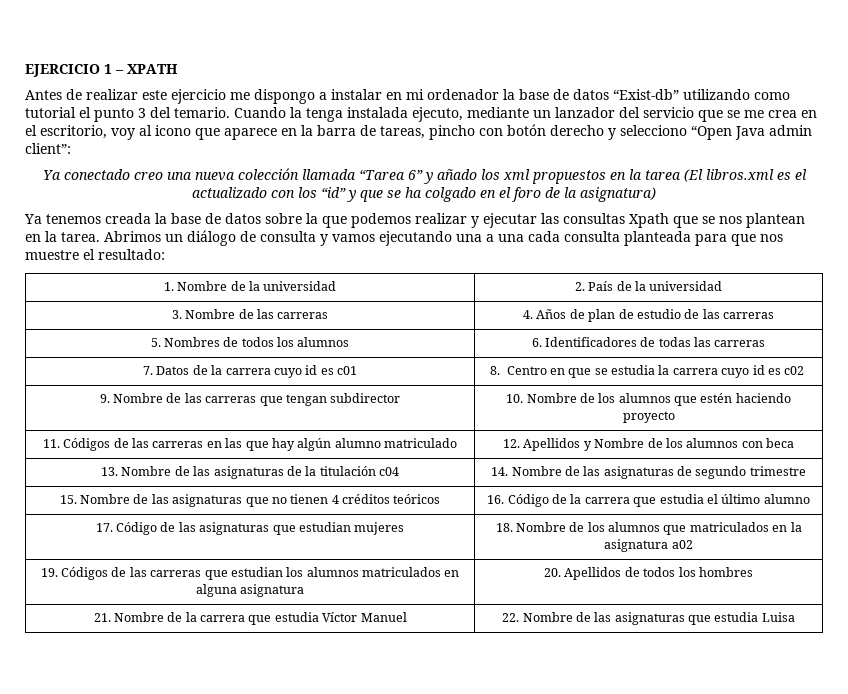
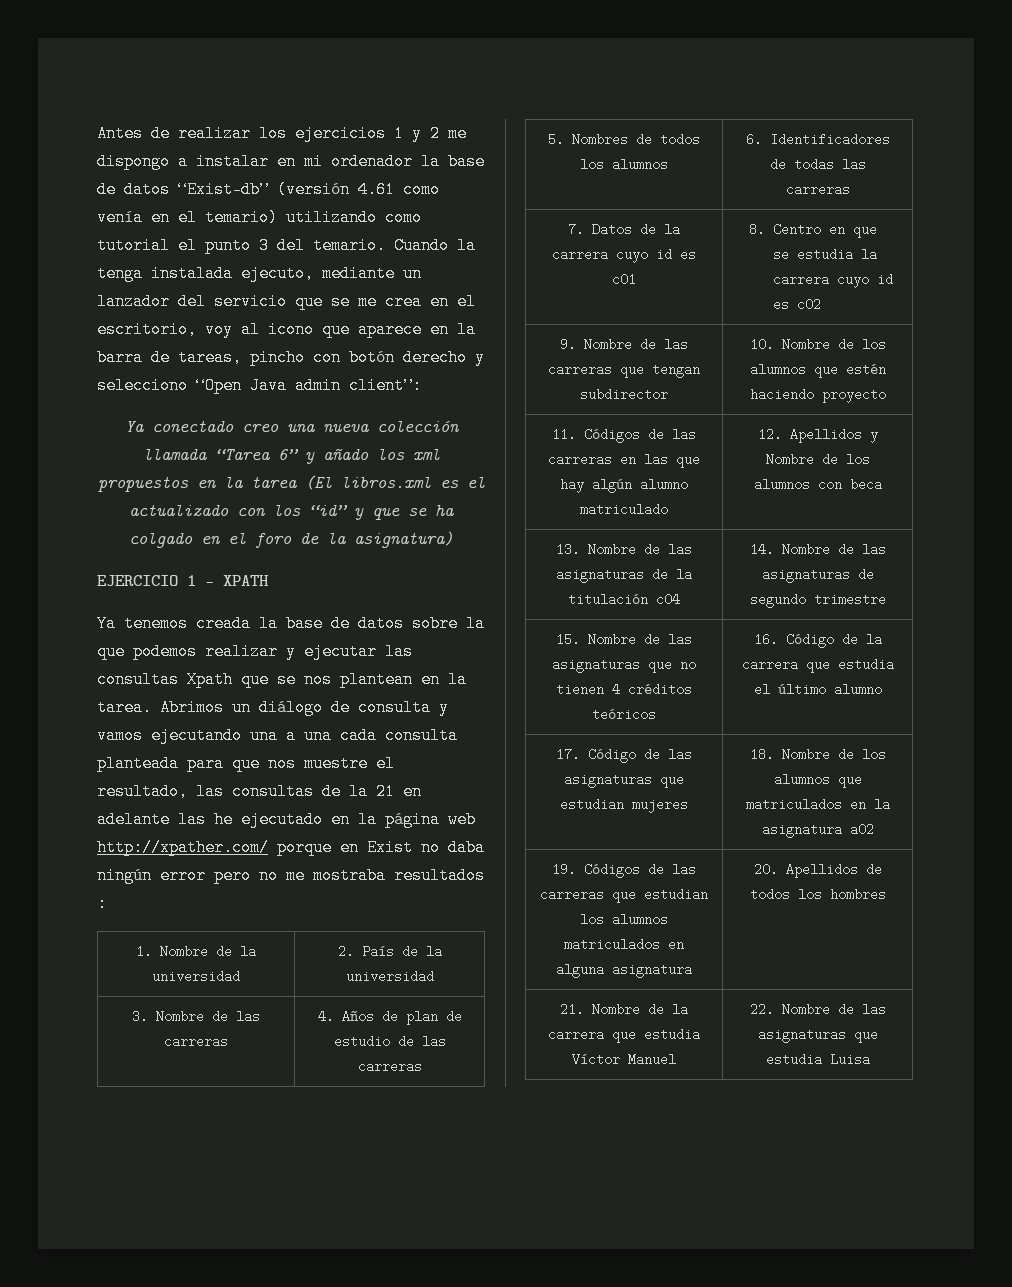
- EJERCICIO 1 – XPATH
- Antes de realizar este ejercicio me dispongo a instalar en mi ordenador la base de datos “Exist-db” utilizando como tutorial el punto 3 del temario.
+ Antes de realizar los ejercicios 1 y 2 me dispongo a instalar en mi ordenador la base de datos “Exist-db” (versión 4.61 como venía en el temario) utilizando como tutorial el punto 3 del temario.
+ EJERCICIO 1 – XPATH
- Abrimos un diálogo de consulta y vamos ejecutando una a una cada consulta planteada para que nos muestre el resultado:
+ Abrimos un diálogo de consulta y vamos ejecutando una a una cada consulta planteada para que nos muestre el resultado, las consultas de la 21 en adelante las he ejecutado en la página web http://xpather.com/ porque en Exist no daba ningún error pero no me mostraba resultados :

